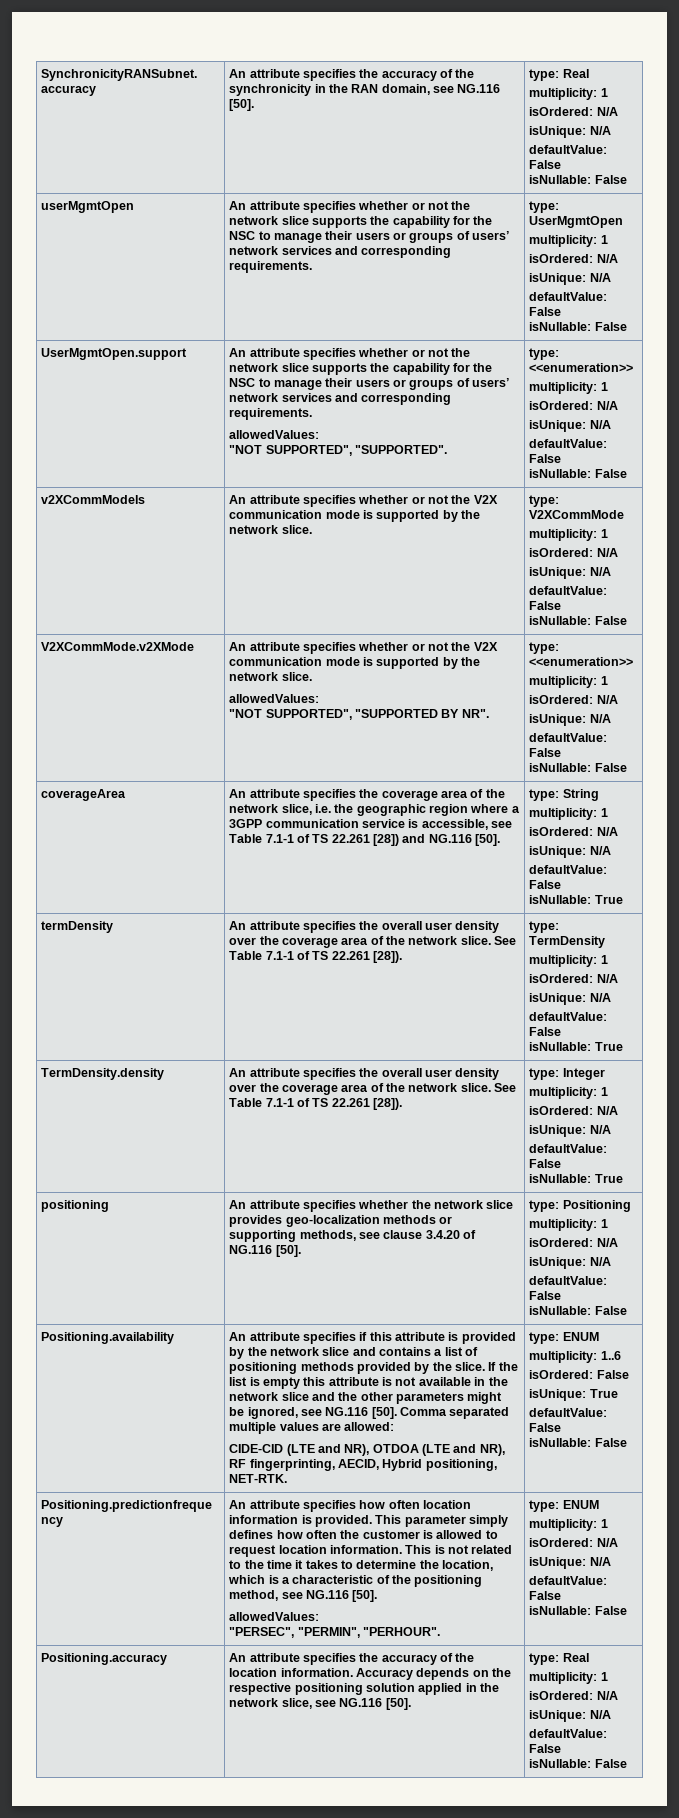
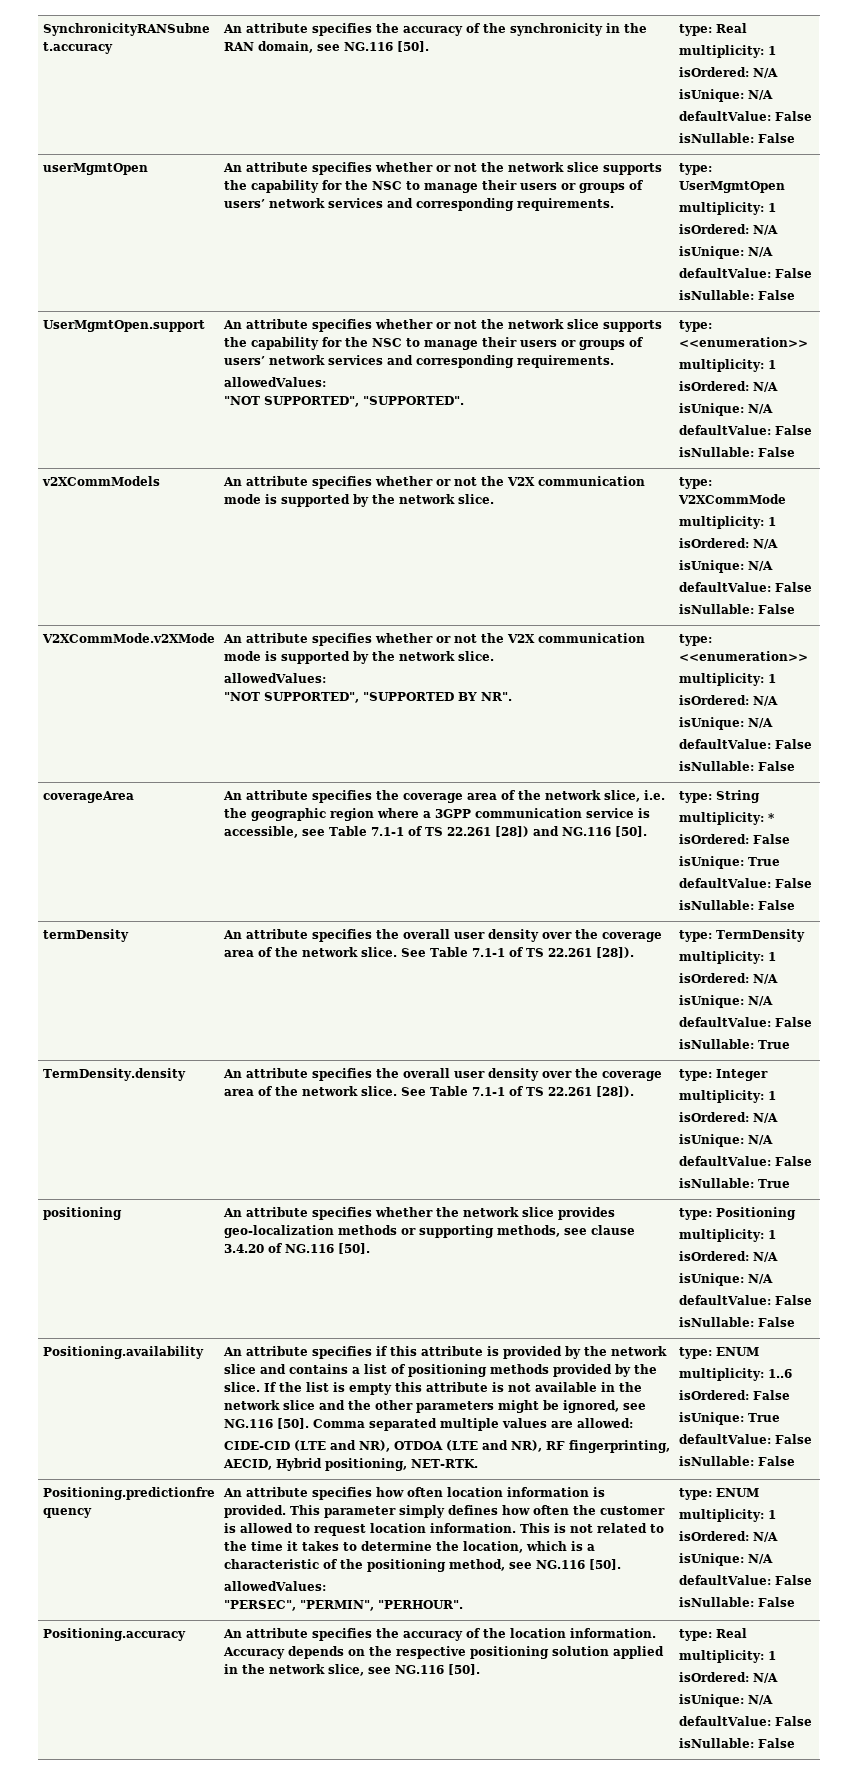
  type: String
- multiplicity: 1
- isOrdered: N/A
- isUnique: N/A
+ multiplicity: *
+ isOrdered: False
+ isUnique: True
  defaultValue: False
- isNullable: True
+ isNullable: False

